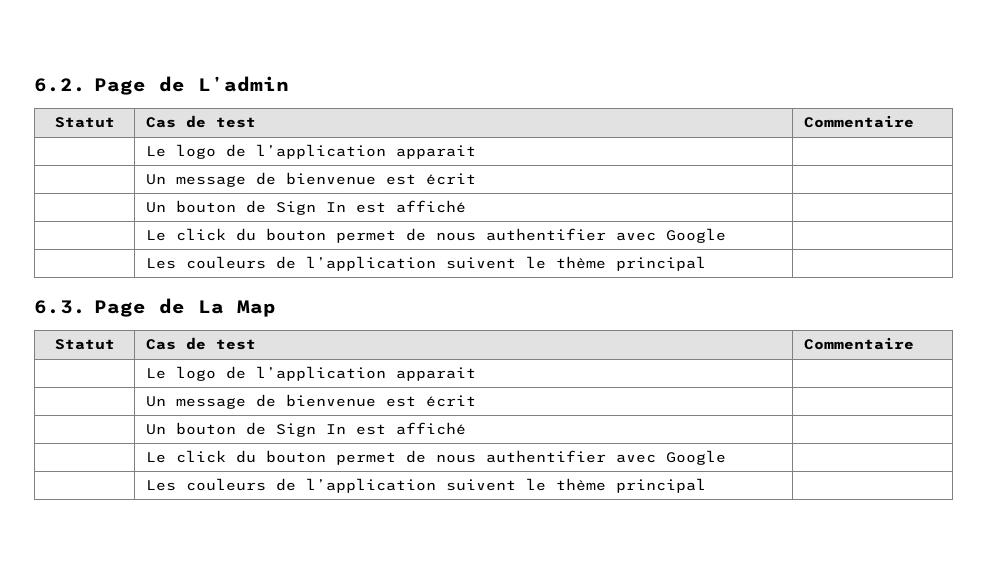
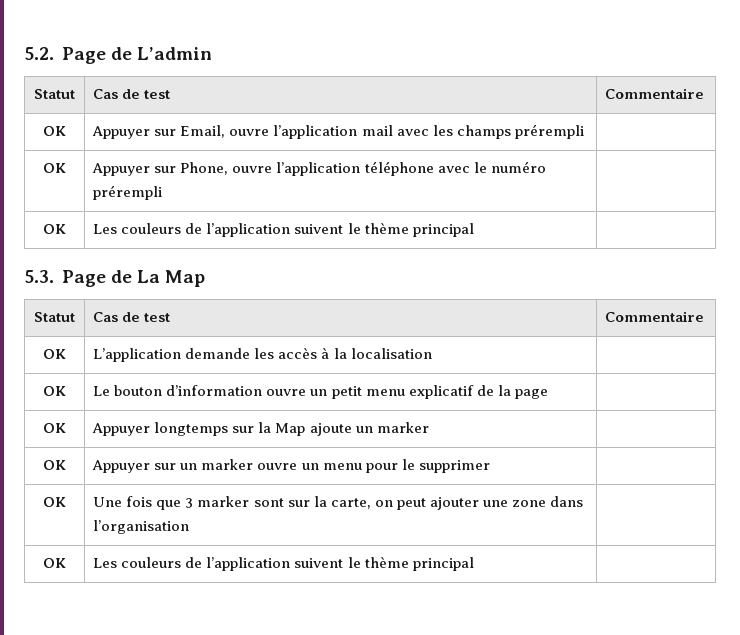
- 6.2. Page de L’admin
+ 5.2. Page de L’admin
  Statut | Cas de test | Commentaire
- | Le logo de l’application apparait |
- | Un message de bienvenue est écrit |
- | Un bouton de Sign In est affiché |
- | Le click du bouton permet de nous authentifier avec Google |
- | Les couleurs de l’application suivent le thème principal |
+ OK | Appuyer sur Email, ouvre l’application mail avec les champs prérempli |
+ OK | Appuyer sur Phone, ouvre l’application téléphone avec le numéro prérempli |
+ OK | Les couleurs de l’application suivent le thème principal |
- 6.3. Page de La Map
+ 5.3. Page de La Map
  Statut | Cas de test | Commentaire
- | Le logo de l’application apparait |
- | Un message de bienvenue est écrit |
- | Un bouton de Sign In est affiché |
- | Le click du bouton permet de nous authentifier avec Google |
- | Les couleurs de l’application suivent le thème principal |
+ OK | L’application demande les accès à la localisation |
+ OK | Le bouton d’information ouvre un petit menu explicatif de la page |
+ OK | Appuyer longtemps sur la Map ajoute un marker |
+ OK | Appuyer sur un marker ouvre un menu pour le supprimer |
+ OK | Une fois que 3 marker sont sur la carte, on peut ajouter une zone dans l’organisation |
+ OK | Les couleurs de l’application suivent le thème principal |

